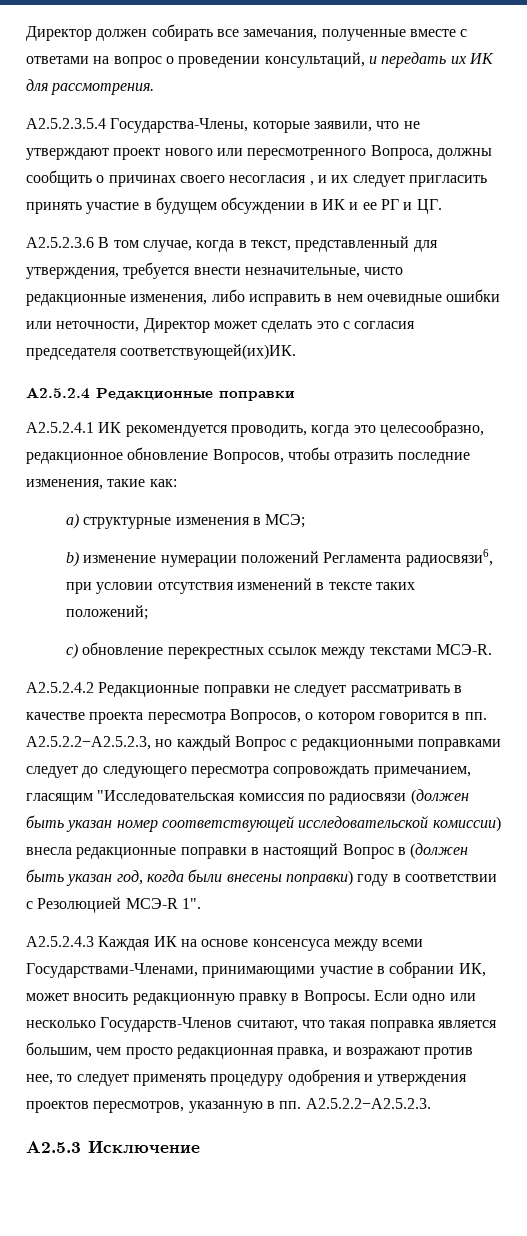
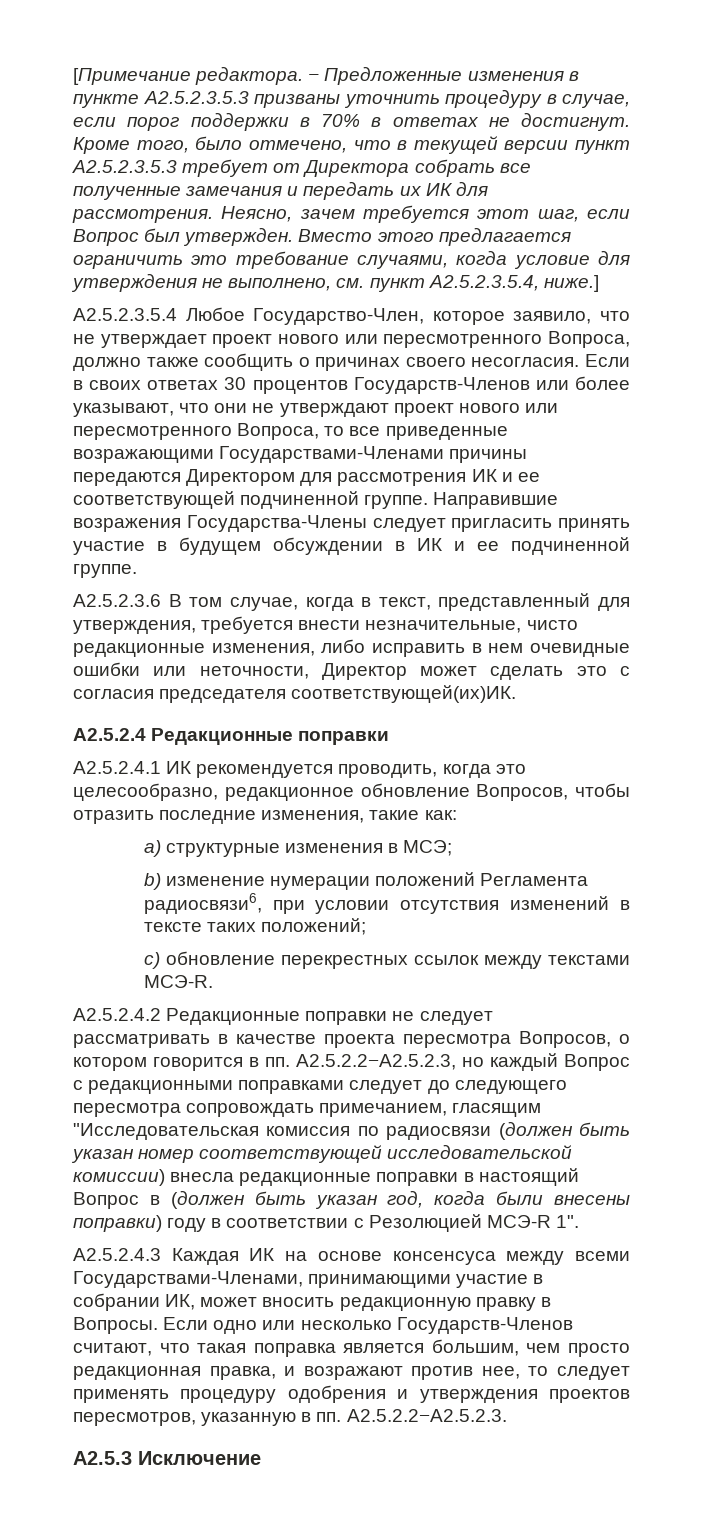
- Директор должен собирать все замечания, полученные вместе с ответами на вопрос о проведении консультаций, и передать их ИК для рассмотрения.
- А2.5.2.3.5.4 Государства-Члены, которые заявили, что не утверждают проект нового или пересмотренного Вопроса, должны сообщить о причинах своего несогласия , и их следует пригласить принять участие в будущем обсуждении в ИК и ее РГ и ЦГ.
+ [Примечание редактора. − Предложенные изменения в пункте A2.5.2.3.5.3 призваны уточнить процедуру в случае, если порог поддержки в 70% в ответах не достигнут. Кроме того, было отмечено, что в текущей версии пункт A2.5.2.3.5.3 требует от Директора собрать все полученные замечания и передать их ИК для рассмотрения. Неясно, зачем требуется этот шаг, если Вопрос был утвержден. Вместо этого предлагается ограничить это требование случаями, когда условие для утверждения не выполнено, см. пункт A2.5.2.3.5.4, ниже.]
+ А2.5.2.3.5.4 Любое Государство-Член, которое заявило, что не утверждает проект нового или пересмотренного Вопроса, должно также сообщить о причинах своего несогласия. Если в своих ответах 30 процентов Государств-Членов или более указывают, что они не утверждают проект нового или пересмотренного Вопроса, то все приведенные возражающими Государствами-Членами причины передаются Директором для рассмотрения ИК и ее соответствующей подчиненной группе. Направившие возражения Государства-Члены следует пригласить принять участие в будущем обсуждении в ИК и ее подчиненной группе.

